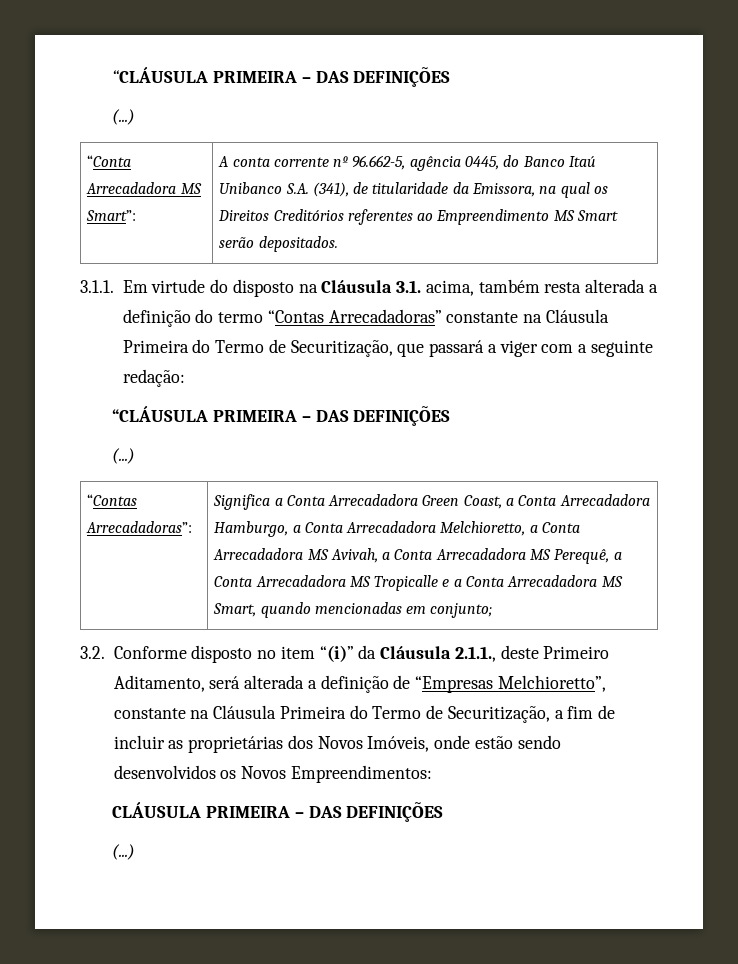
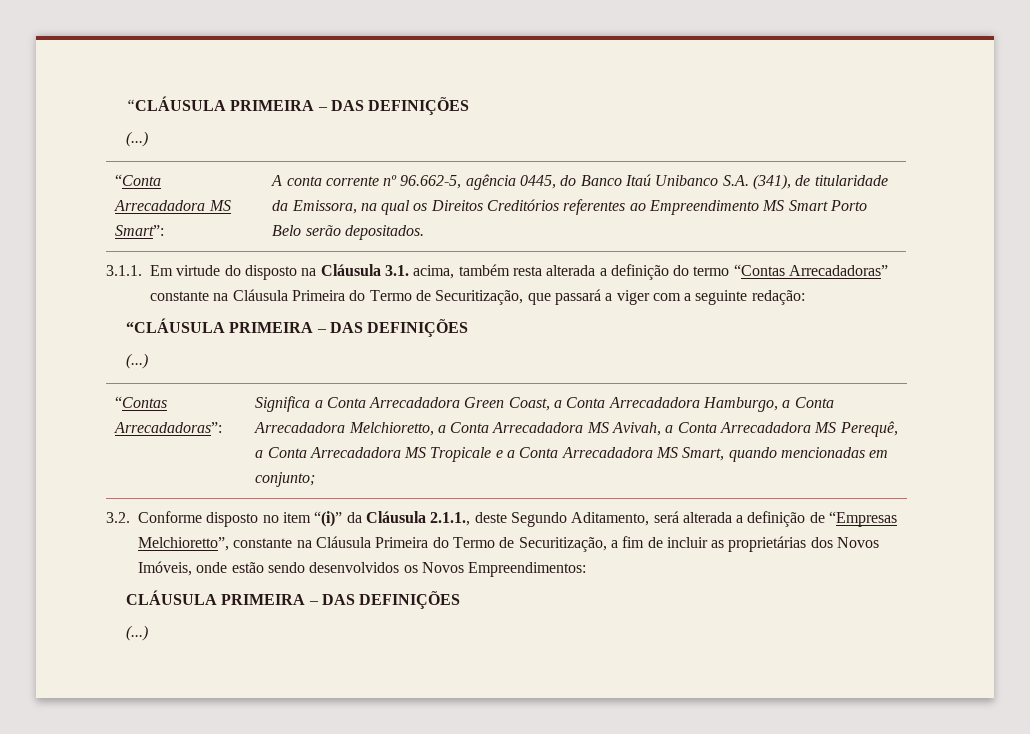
- “Conta Arrecadadora MS Smart”: | A conta corrente nº 96.662-5, agência 0445, do Banco Itaú Unibanco S.A. (341), de titularidade da Emissora, na qual os Direitos Creditórios referentes ao Empreendimento MS Smart serão depositados.
+ “Conta Arrecadadora MS Smart”: | A conta corrente nº 96.662-5, agência 0445, do Banco Itaú Unibanco S.A. (341), de titularidade da Emissora, na qual os Direitos Creditórios referentes ao Empreendimento MS Smart Porto Belo serão depositados.
- Significa a Conta Arrecadadora Green Coast, a Conta Arrecadadora Hamburgo, a Conta Arrecadadora Melchioretto, a Conta Arrecadadora MS Avivah, a Conta Arrecadadora MS Perequê, a Conta Arrecadadora MS Tropicalle e a Conta Arrecadadora MS Smart, quando mencionadas em conjunto;
+ Significa a Conta Arrecadadora Green Coast, a Conta Arrecadadora Hamburgo, a Conta Arrecadadora Melchioretto, a Conta Arrecadadora MS Avivah, a Conta Arrecadadora MS Perequê, a Conta Arrecadadora MS Tropicale e a Conta Arrecadadora MS Smart, quando mencionadas em conjunto;
- 3.2. Conforme disposto no item “(i)” da Cláusula 2.1.1., deste Primeiro Aditamento, será alterada a definição de “Empresas Melchioretto”, constante na Cláusula Primeira do Termo de Securitização, a fim de incluir as proprietárias dos Novos Imóveis, onde estão sendo desenvolvidos os Novos Empreendimentos:
+ 3.2. Conforme disposto no item “(i)” da Cláusula 2.1.1., deste Segundo Aditamento, será alterada a definição de “Empresas Melchioretto”, constante na Cláusula Primeira do Termo de Securitização, a fim de incluir as proprietárias dos Novos Imóveis, onde estão sendo desenvolvidos os Novos Empreendimentos:

